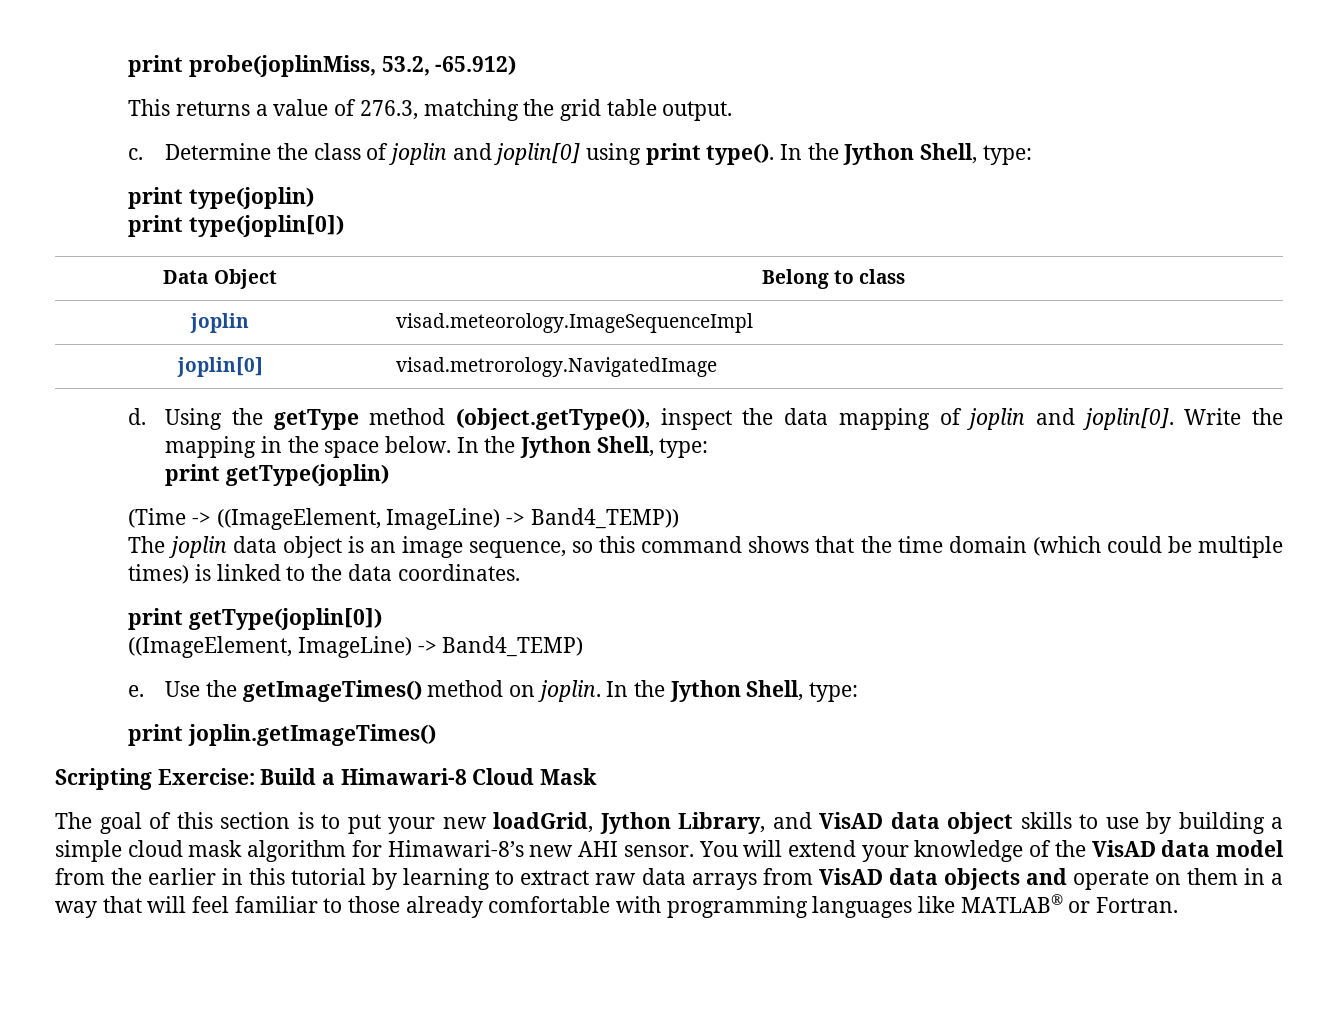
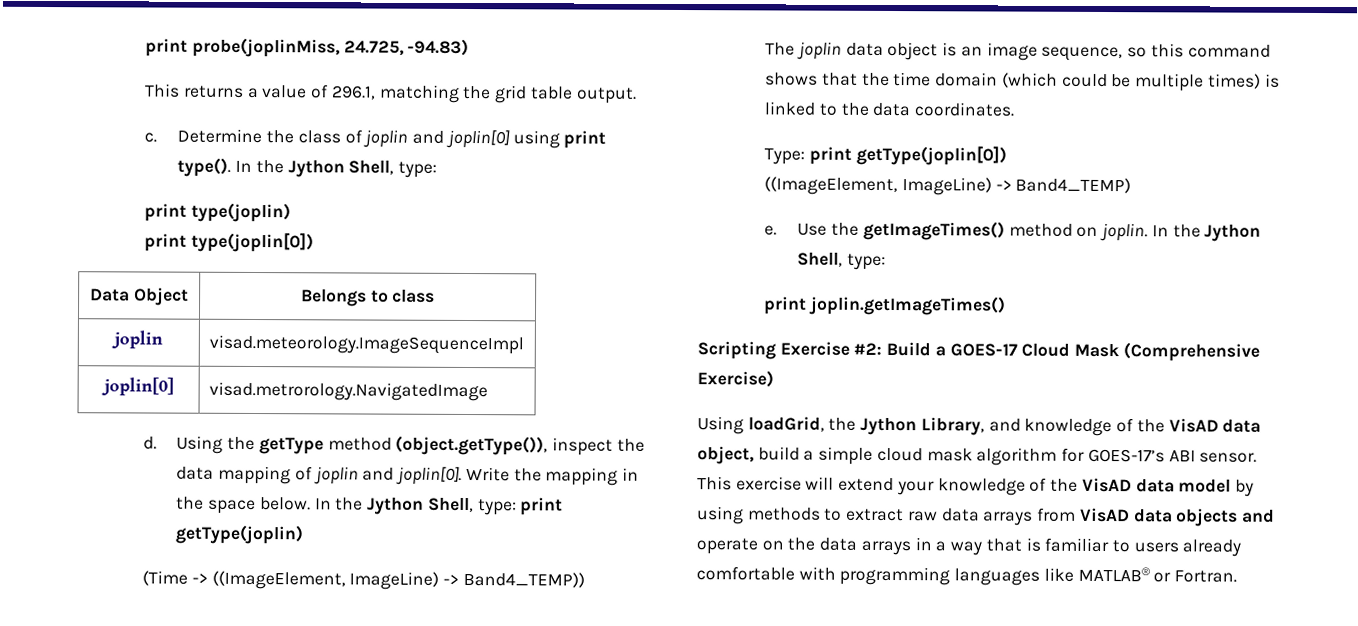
- print probe(joplinMiss, 53.2, -65.912)
+ print probe(joplinMiss, 24.725, -94.83)
- This returns a value of 276.3, matching the grid table output.
+ This returns a value of 296.1, matching the grid table output.
- Data Object | Belong to class
+ Data Object | Belongs to class
- Write the mapping in the space below. In the Jython Shell, type:
- print getType(joplin)
+ Write the mapping in the space below. In the Jython Shell, type: print getType(joplin)
- print getType(joplin[0])
+ Type: print getType(joplin[0])
- Scripting Exercise: Build a Himawari-8 Cloud Mask
- The goal of this section is to put your new loadGrid, Jython Library, and VisAD data object skills to use by building a simple cloud mask algorithm for Himawari-8’s new AHI sensor. You will extend your knowledge of the VisAD data model from the earlier in this tutorial by learning to extract raw data arrays from VisAD data objects and operate on them in a way that will feel familiar to those already comfortable with programming languages like MATLAB® or Fortran.
+ Scripting Exercise #2: Build a GOES-17 Cloud Mask (Comprehensive Exercise)
+ Using loadGrid, the Jython Library, and knowledge of the VisAD data object, build a simple cloud mask algorithm for GOES-17’s ABI sensor. This exercise will extend your knowledge of the VisAD data model by using methods to extract raw data arrays from VisAD data objects and operate on the data arrays in a way that is familiar to users already comfortable with programming languages like MATLAB® or Fortran.

